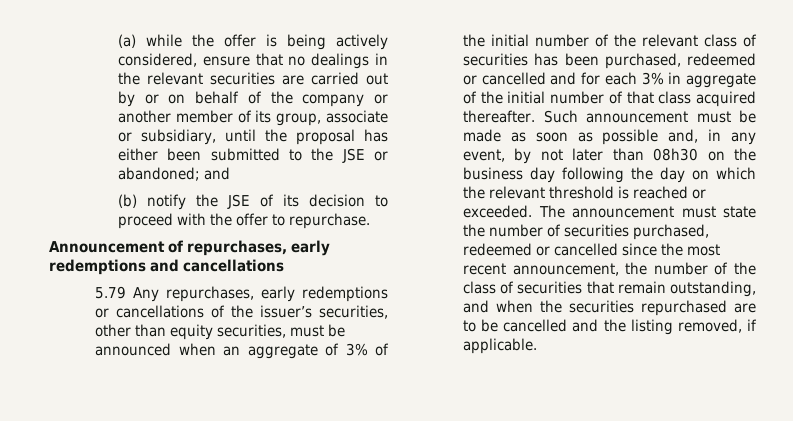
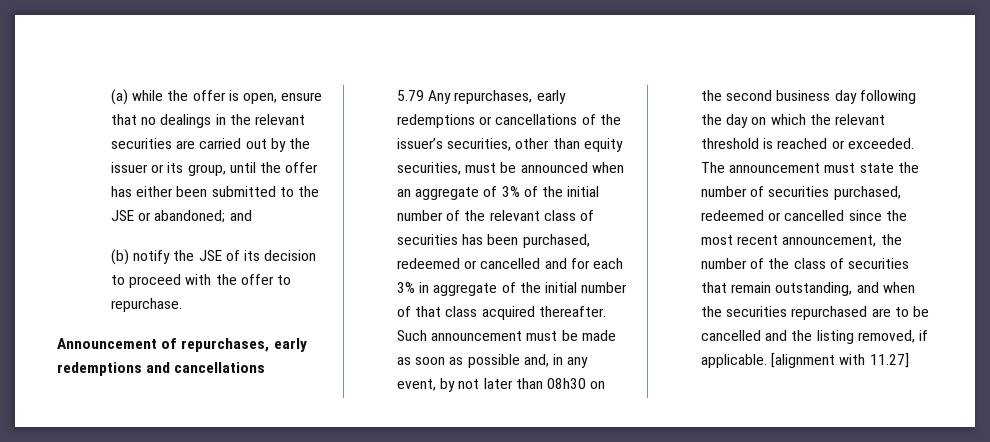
- (a) while the offer is being actively considered, ensure that no dealings in the relevant securities are carried out by or on behalf of the company or another member of its group, associate or subsidiary, until the proposal has either been submitted to the JSE or abandoned; and
+ (a) while the offer is open, ensure that no dealings in the relevant securities are carried out by the issuer or its group, until the offer has either been submitted to the JSE or abandoned; and
- Such announcement must be made as soon as possible and, in any event, by not later than 08h30 on the business day following the day on which the relevant threshold is reached or exceeded.
+ Such announcement must be made as soon as possible and, in any event, by not later than 08h30 on the second business day following the day on which the relevant threshold is reached or exceeded.
+ [alignment with 11.27]

